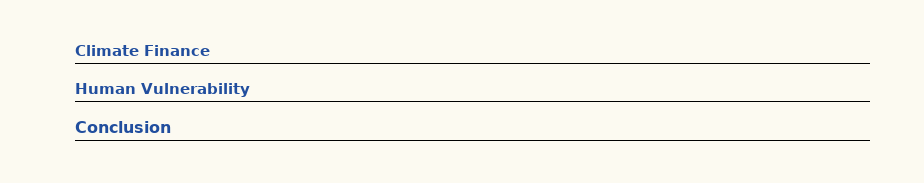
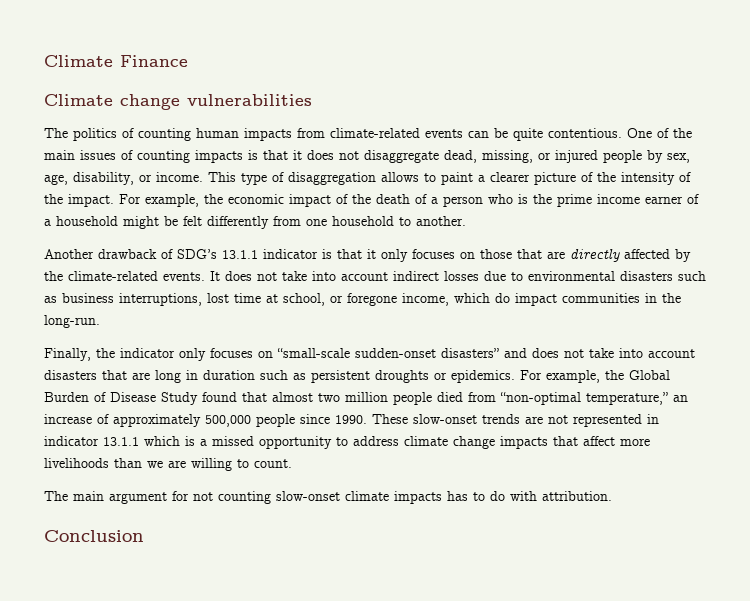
- Human Vulnerability
+ Climate change vulnerabilities
+ The politics of counting human impacts from climate-related events can be quite contentious. One of the main issues of counting impacts is that it does not disaggregate dead, missing, or injured people by sex, age, disability, or income. This type of disaggregation allows to paint a clearer picture of the intensity of the impact. For example, the economic impact of the death of a person who is the prime income earner of a household might be felt differently from one household to another.
+ Another drawback of SDG’s 13.1.1 indicator is that it only focuses on those that are directly affected by the climate-related events. It does not take into account indirect losses due to environmental disasters such as business interruptions, lost time at school, or foregone income, which do impact communities in the long-run.
+ Finally, the indicator only focuses on “small-scale sudden-onset disasters” and does not take into account disasters that are long in duration such as persistent droughts or epidemics. For example, the Global Burden of Disease Study found that almost two million people died from “non-optimal temperature,” an increase of approximately 500,000 people since 1990. These slow-onset trends are not represented in indicator 13.1.1 which is a missed opportunity to address climate change impacts that affect more livelihoods than we are willing to count.
+ The main argument for not counting slow-onset climate impacts has to do with attribution.

